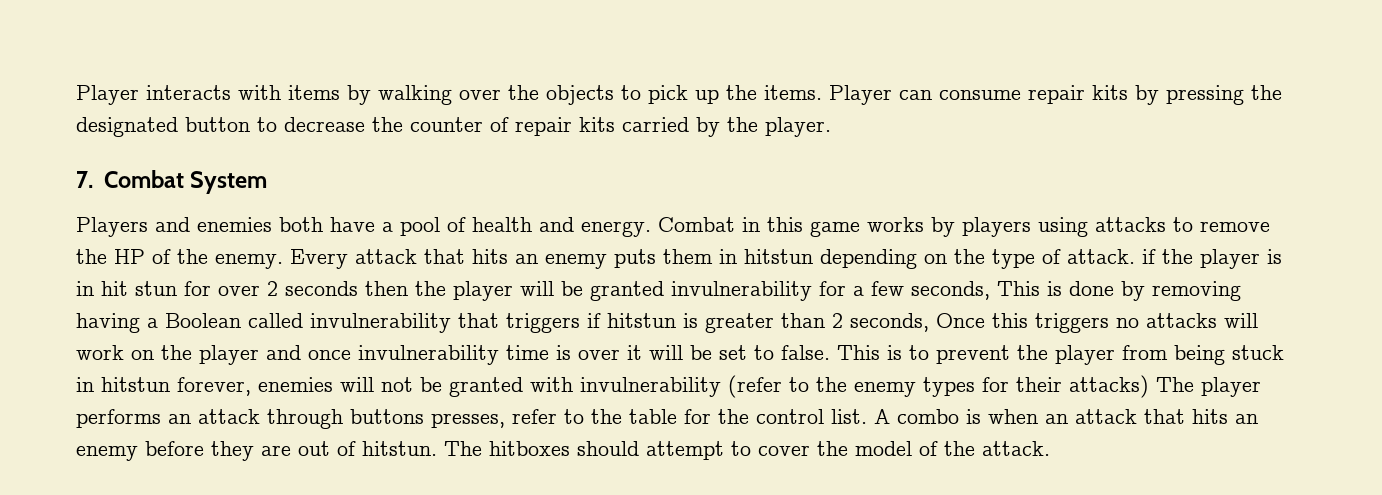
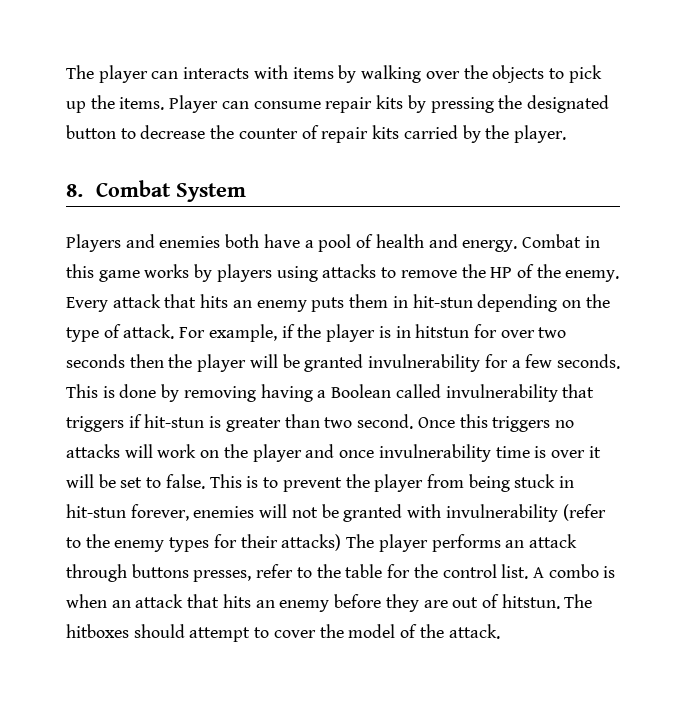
- Player interacts with items by walking over the objects to pick up the items.
+ The player can interacts with items by walking over the objects to pick up the items.
- 7. Combat System
+ 8. Combat System
- Every attack that hits an enemy puts them in hitstun depending on the type of attack. if the player is in hit stun for over 2 seconds then the player will be granted invulnerability for a few seconds, This is done by removing having a Boolean called invulnerability that triggers if hitstun is greater than 2 seconds, Once this triggers no attacks will work on the player and once invulnerability time is over it will be set to false.
+ Every attack that hits an enemy puts them in hit-stun depending on the type of attack. For example, if the player is in hitstun for over two seconds then the player will be granted invulnerability for a few seconds. This is done by removing having a Boolean called invulnerability that triggers if hit-stun is greater than two second. Once this triggers no attacks will work on the player and once invulnerability time is over it will be set to false.
- This is to prevent the player from being stuck in hitstun forever, enemies will not be granted with invulnerability (refer to the enemy types for their attacks) The player performs an attack through buttons presses, refer to the table for the control list.
+ This is to prevent the player from being stuck in hit-stun forever, enemies will not be granted with invulnerability (refer to the enemy types for their attacks) The player performs an attack through buttons presses, refer to the table for the control list.

